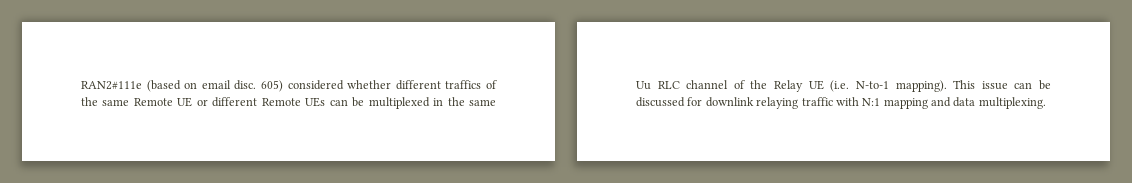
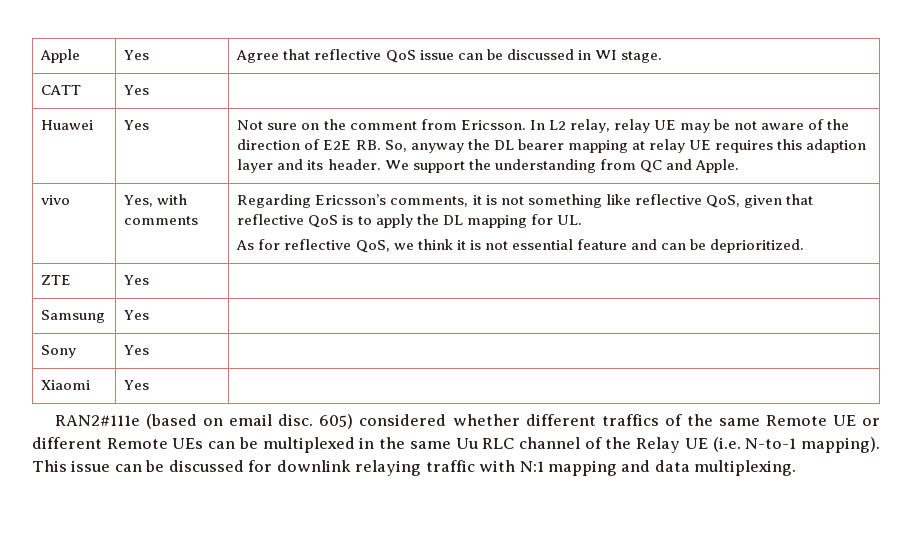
+ Apple | Yes | Agree that reflective QoS issue can be discussed in WI stage.
+ CATT | Yes |
+ Huawei | Yes | Not sure on the comment from Ericsson. In L2 relay, relay UE may be not aware of the direction of E2E RB. So, anyway the DL bearer mapping at relay UE requires this adaption layer and its header. We support the understanding from QC and Apple.
+ vivo | Yes, with comments | Regarding Ericsson’s comments, it is not something like reflective QoS, given that reflective QoS is to apply the DL mapping for UL.
+ As for reflective QoS, we think it is not essential feature and can be deprioritized.
+ ZTE | Yes |
+ Samsung | Yes |
+ Sony | Yes |
+ Xiaomi | Yes |

